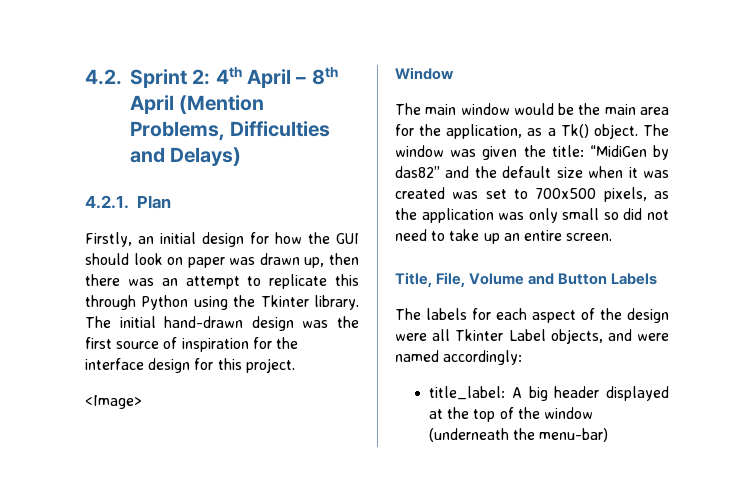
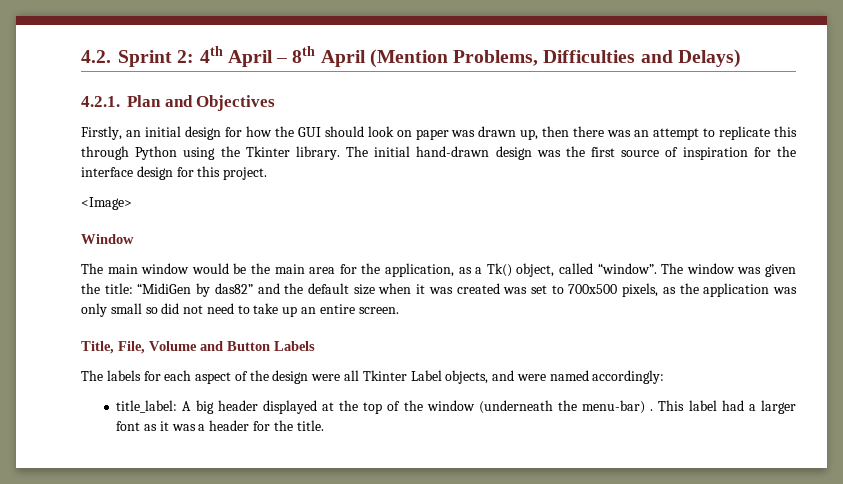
- 4.2.1. Plan
+ 4.2.1. Plan and Objectives
- The main window would be the main area for the application, as a Tk() object.
+ The main window would be the main area for the application, as a Tk() object, called “window”.
- title_label: A big header displayed at the top of the window (underneath the menu-bar)
+ title_label: A big header displayed at the top of the window (underneath the menu-bar) . This label had a larger font as it was a header for the title.

